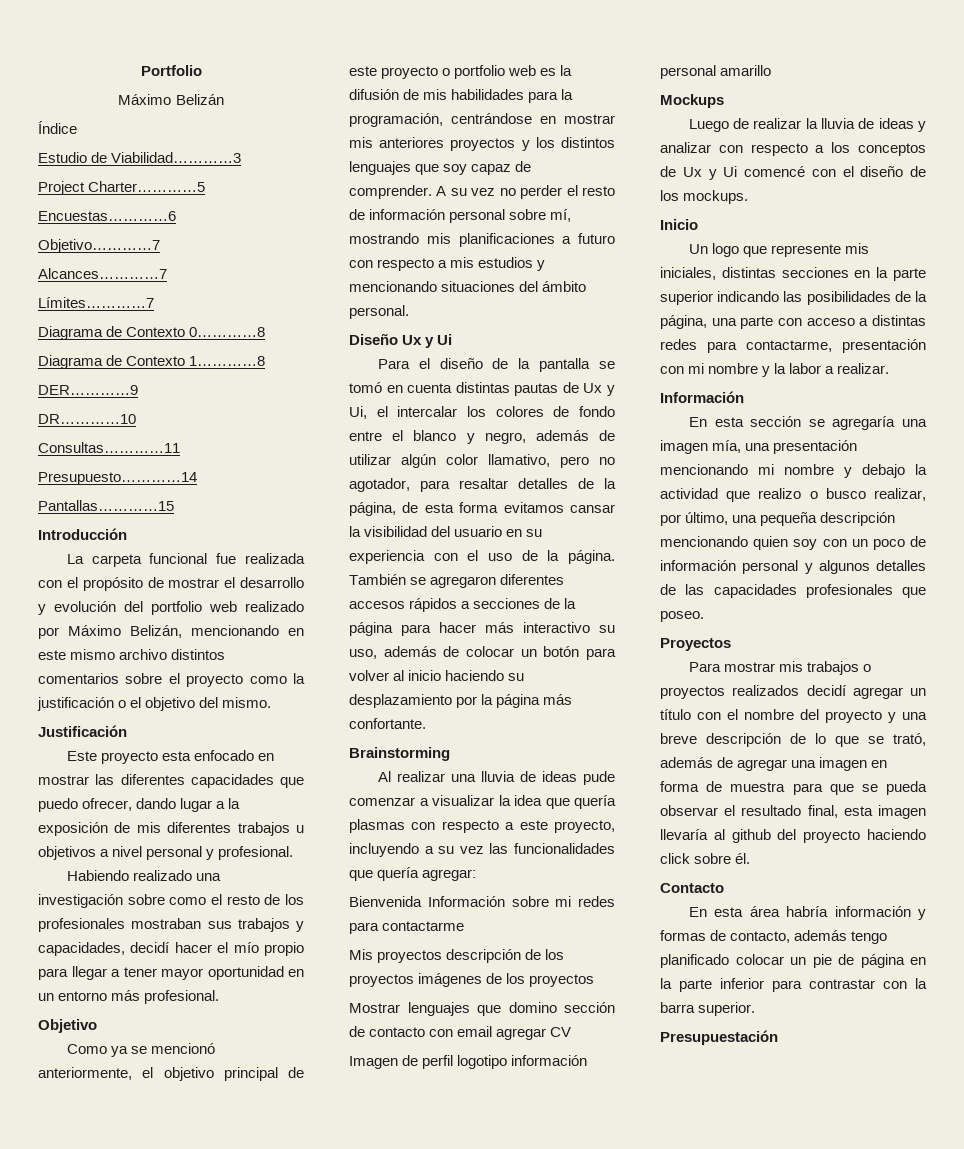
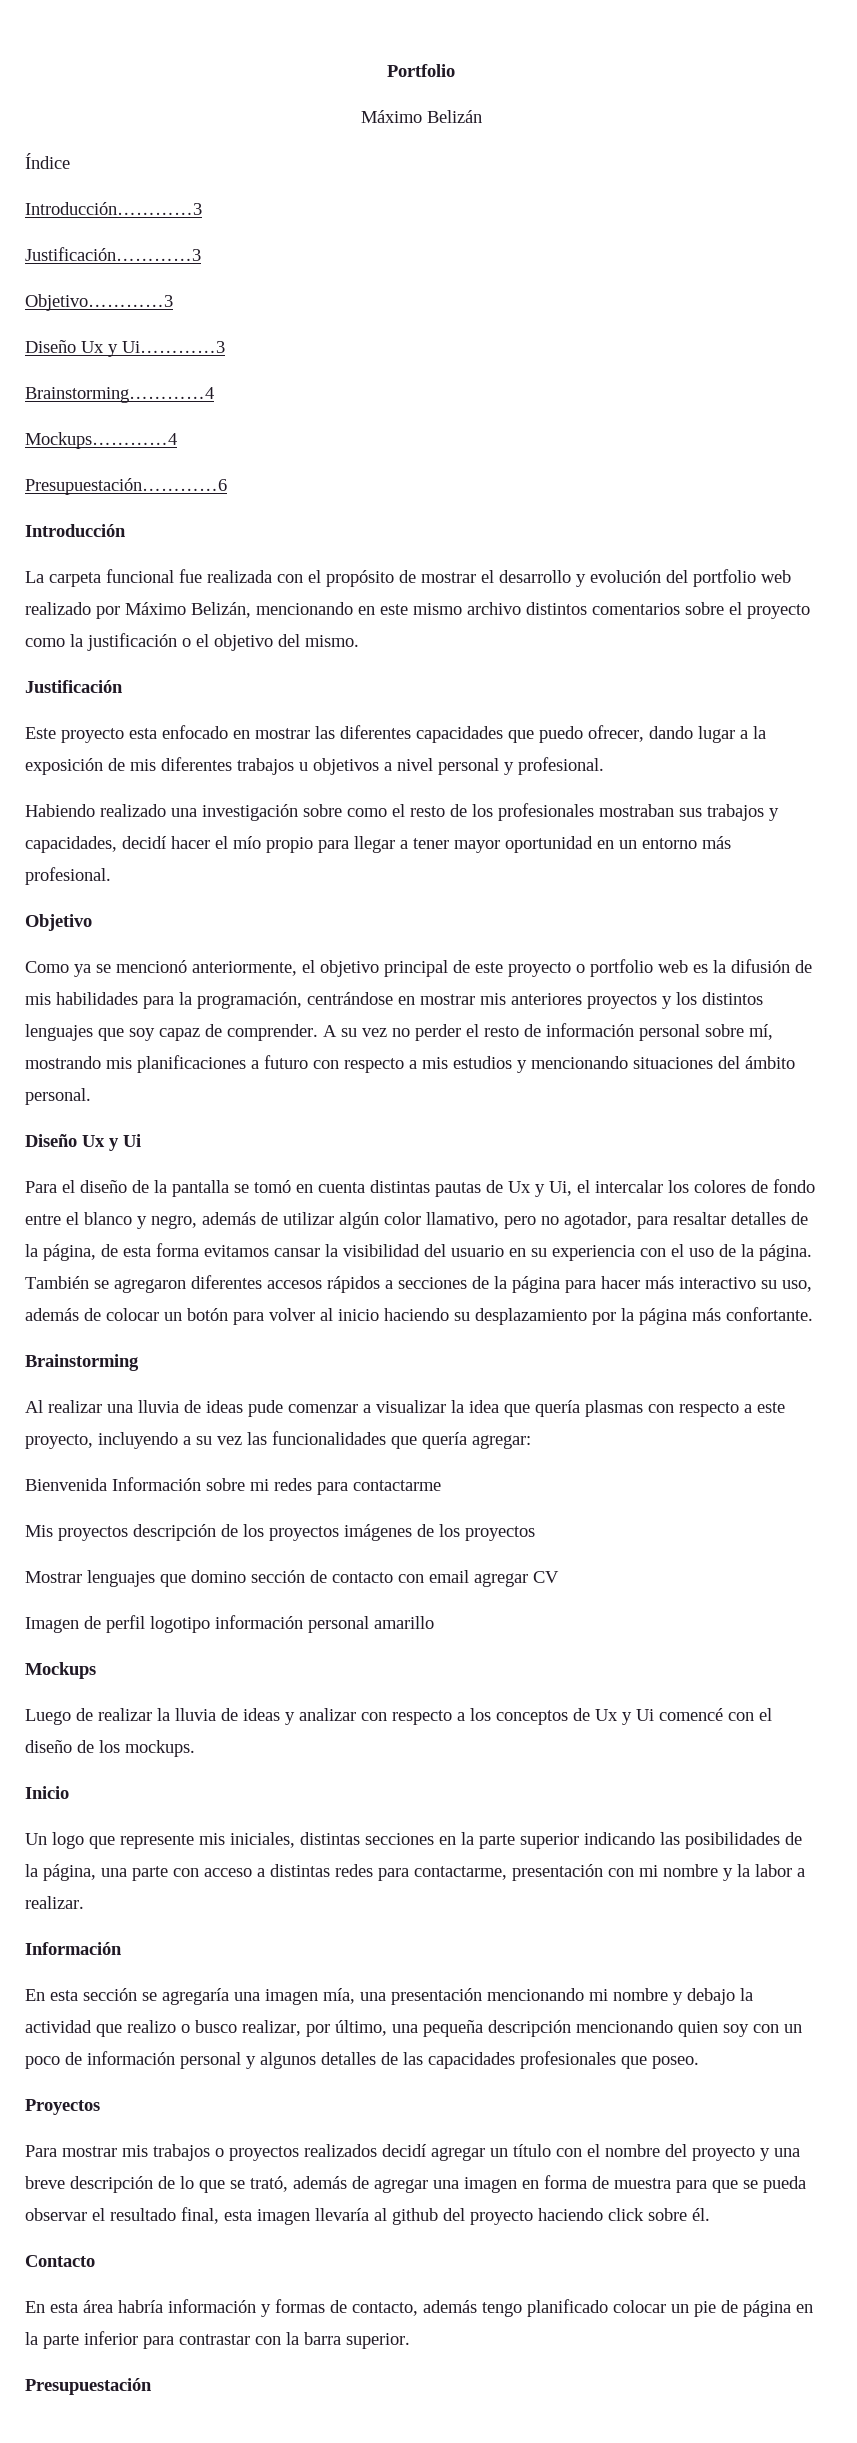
- Estudio de Viabilidad…………3
- Project Charter…………5
- Encuestas…………6
- Objetivo…………7
- Alcances…………7
- Límites…………7
- Diagrama de Contexto 0…………8
- Diagrama de Contexto 1…………8
- DER…………9
- DR…………10
- Consultas…………11
- Presupuesto…………14
- Pantallas…………15
+ Introducción…………3
+ Justificación…………3
+ Objetivo…………3
+ Diseño Ux y Ui…………3
+ Brainstorming…………4
+ Mockups…………4
+ Presupuestación…………6

